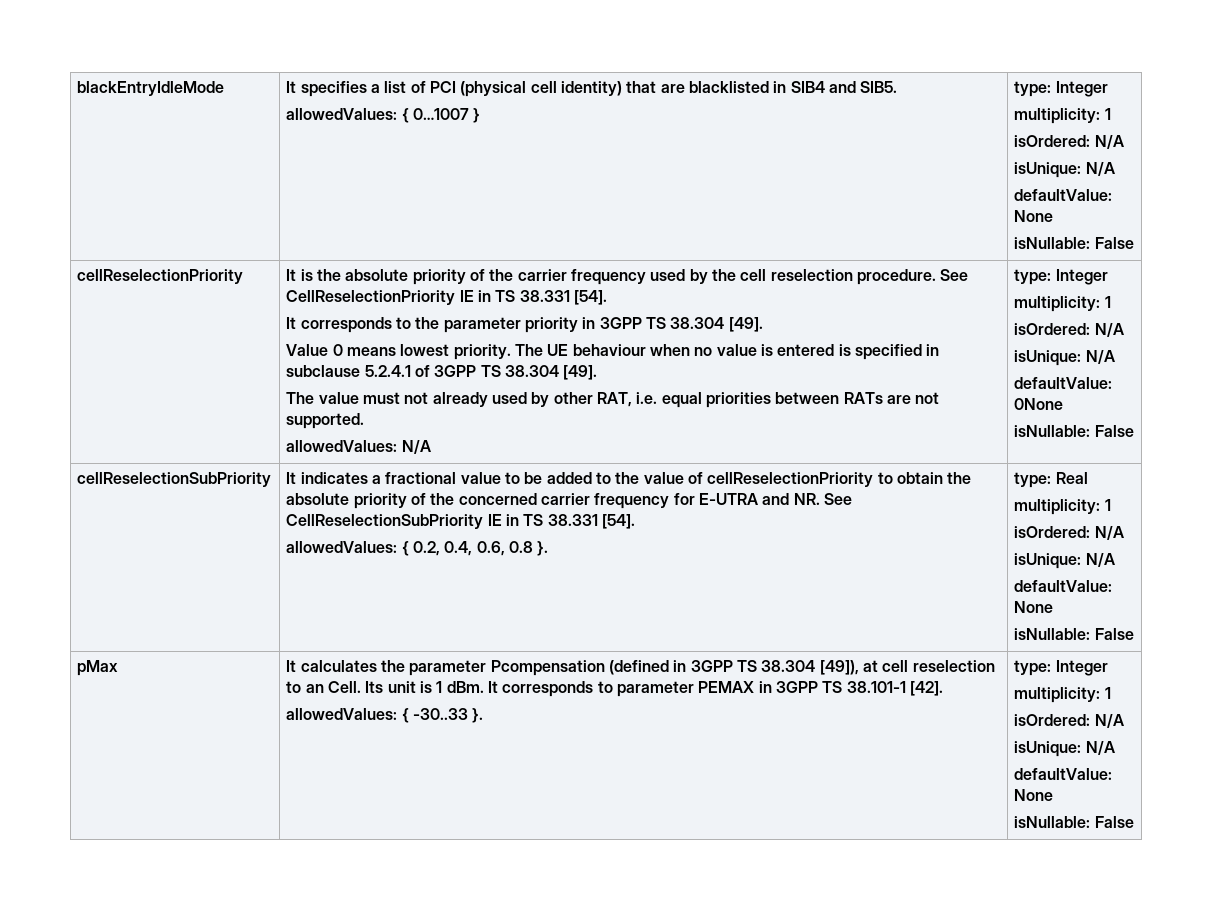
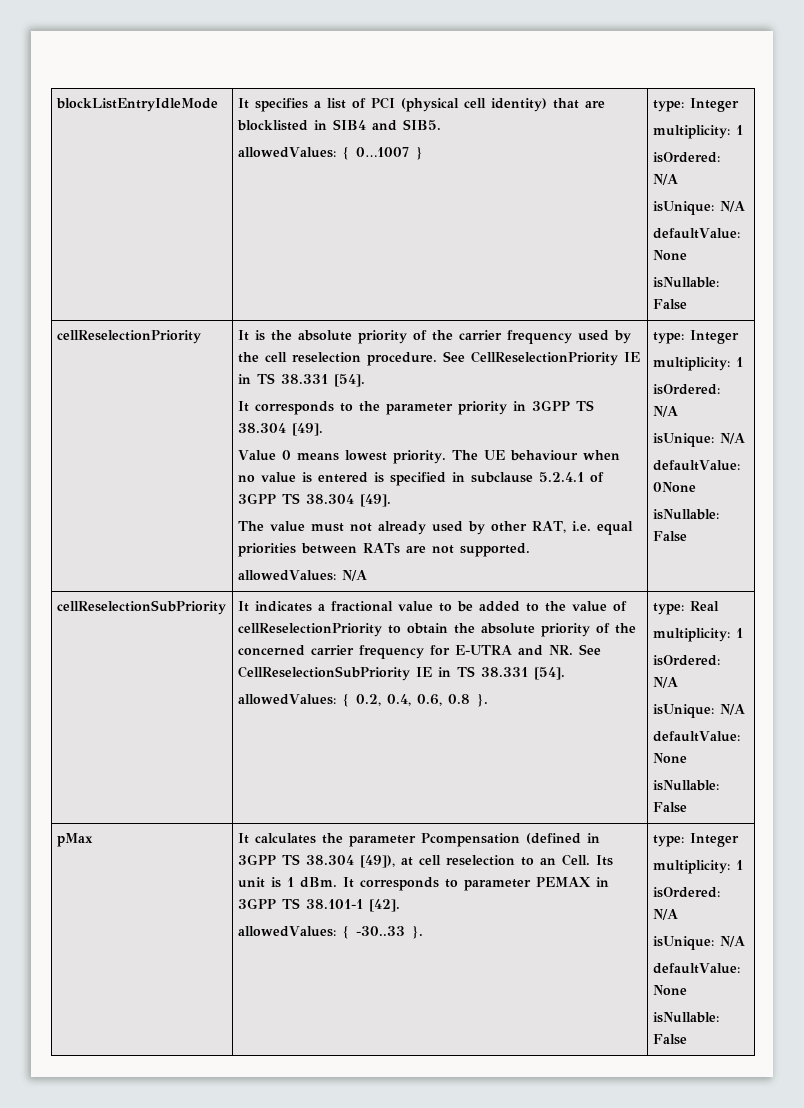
- blackEntryIdleMode | It specifies a list of PCI (physical cell identity) that are blacklisted in SIB4 and SIB5.
+ blockListEntryIdleMode | It specifies a list of PCI (physical cell identity) that are blocklisted in SIB4 and SIB5.

